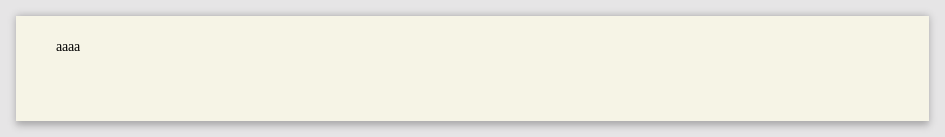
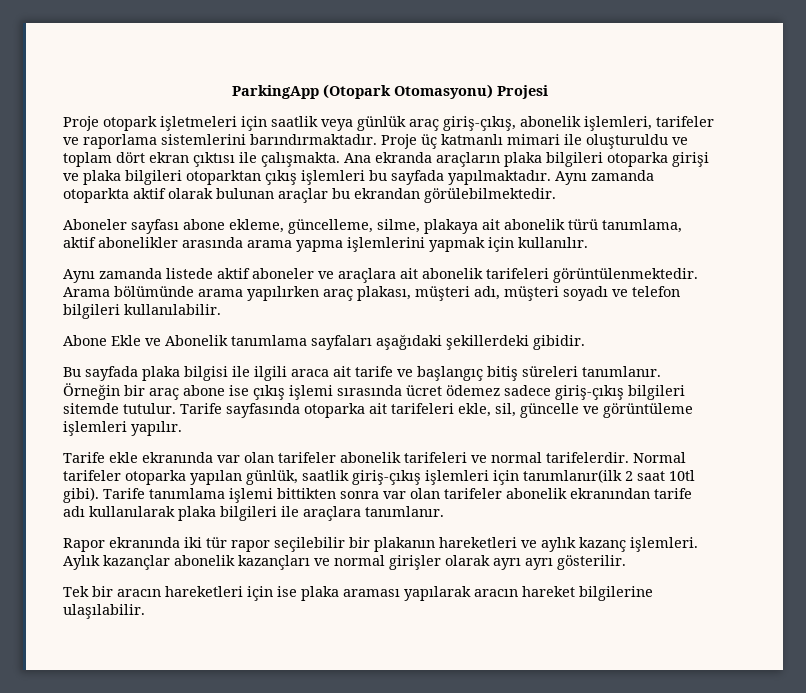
- aaaa
+ ParkingApp (Otopark Otomasyonu) Projesi
+ Proje otopark işletmeleri için saatlik veya günlük araç giriş-çıkış, abonelik işlemleri, tarifeler ve raporlama sistemlerini barındırmaktadır. Proje üç katmanlı mimari ile oluşturuldu ve toplam dört ekran çıktısı ile çalışmakta. Ana ekranda araçların plaka bilgileri otoparka girişi ve plaka bilgileri otoparktan çıkış işlemleri bu sayfada yapılmaktadır. Aynı zamanda otoparkta aktif olarak bulunan araçlar bu ekrandan görülebilmektedir.
+ Aboneler sayfası abone ekleme, güncelleme, silme, plakaya ait abonelik türü tanımlama, aktif abonelikler arasında arama yapma işlemlerini yapmak için kullanılır.
+ Aynı zamanda listede aktif aboneler ve araçlara ait abonelik tarifeleri görüntülenmektedir. Arama bölümünde arama yapılırken araç plakası, müşteri adı, müşteri soyadı ve telefon bilgileri kullanılabilir.
+ Abone Ekle ve Abonelik tanımlama sayfaları aşağıdaki şekillerdeki gibidir.
+ Bu sayfada plaka bilgisi ile ilgili araca ait tarife ve başlangıç bitiş süreleri tanımlanır. Örneğin bir araç abone ise çıkış işlemi sırasında ücret ödemez sadece giriş-çıkış bilgileri sitemde tutulur. Tarife sayfasında otoparka ait tarifeleri ekle, sil, güncelle ve görüntüleme işlemleri yapılır.
+ Tarife ekle ekranında var olan tarifeler abonelik tarifeleri ve normal tarifelerdir. Normal tarifeler otoparka yapılan günlük, saatlik giriş-çıkış işlemleri için tanımlanır(ilk 2 saat 10tl gibi). Tarife tanımlama işlemi bittikten sonra var olan tarifeler abonelik ekranından tarife adı kullanılarak plaka bilgileri ile araçlara tanımlanır.
+ Rapor ekranında iki tür rapor seçilebilir bir plakanın hareketleri ve aylık kazanç işlemleri. Aylık kazançlar abonelik kazançları ve normal girişler olarak ayrı ayrı gösterilir.
+ Tek bir aracın hareketleri için ise plaka araması yapılarak aracın hareket bilgilerine ulaşılabilir.

